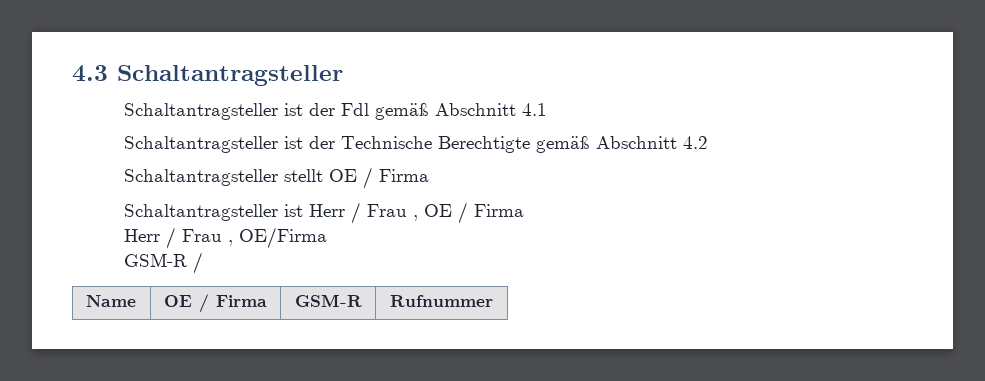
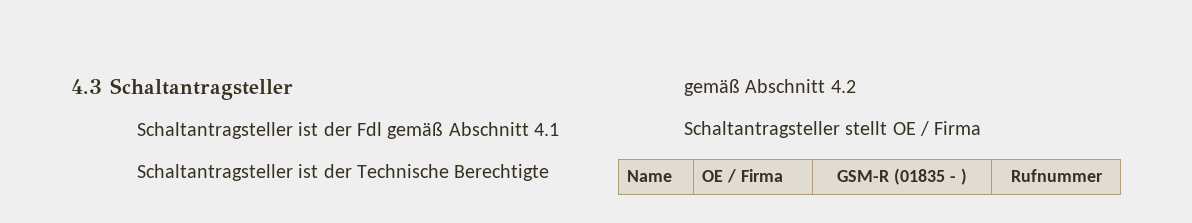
- Schaltantragsteller ist Herr / Frau , OE / Firma
- Herr / Frau , OE/Firma
- GSM-R /
- Name | OE / Firma | GSM-R | Rufnummer
+ Name | OE / Firma | GSM-R (01835 - ) | Rufnummer

